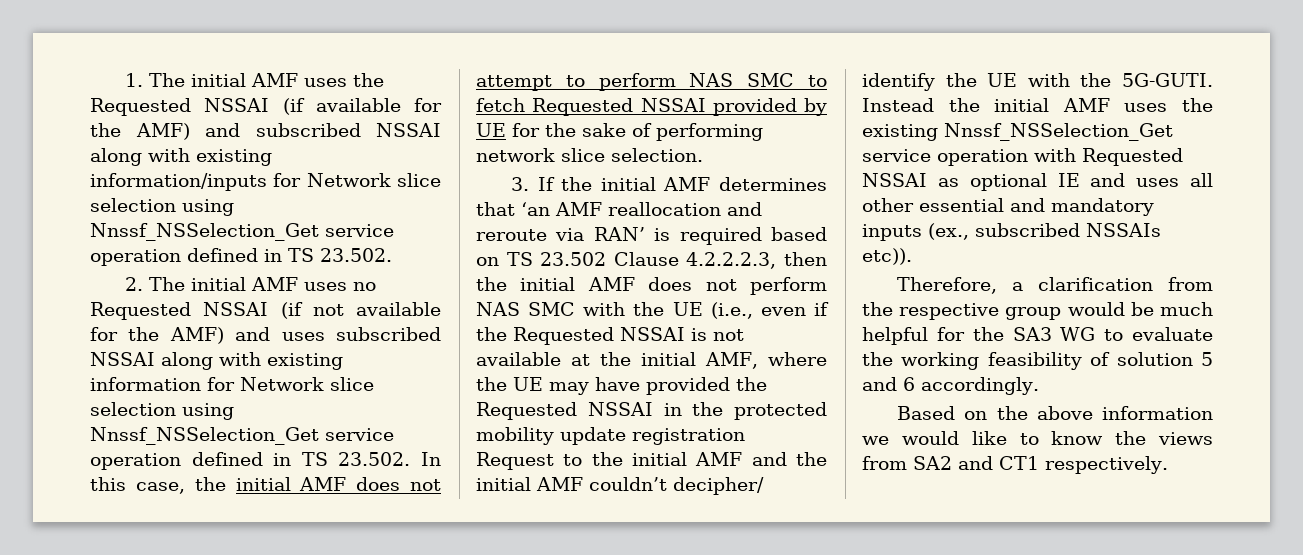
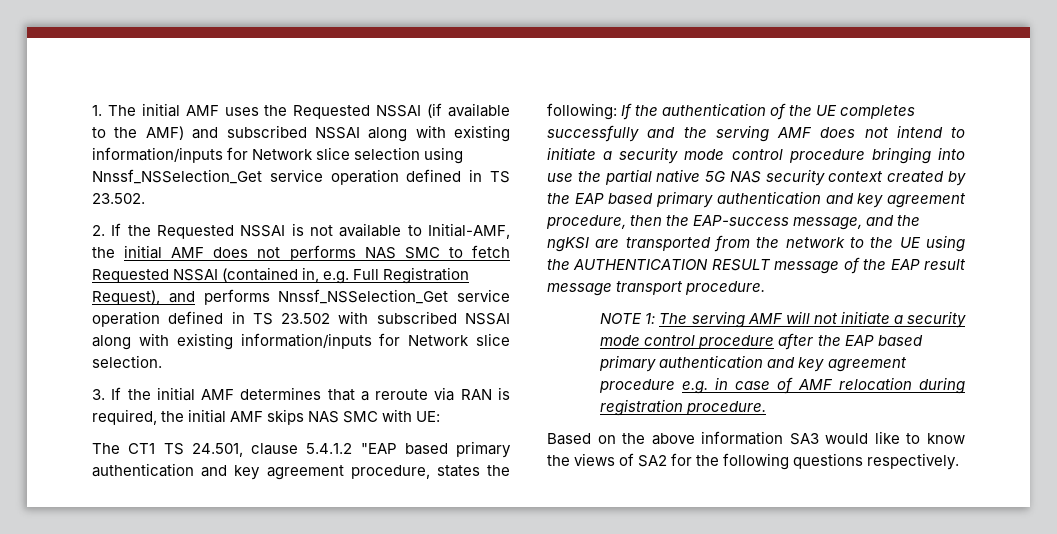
- 1. The initial AMF uses the Requested NSSAI (if available for the AMF) and subscribed NSSAI along with existing information/inputs for Network slice selection using Nnssf_NSSelection_Get service operation defined in TS 23.502.
+ 1. The initial AMF uses the Requested NSSAI (if available to the AMF) and subscribed NSSAI along with existing information/inputs for Network slice selection using Nnssf_NSSelection_Get service operation defined in TS 23.502.
- 2. The initial AMF uses no Requested NSSAI (if not available for the AMF) and uses subscribed NSSAI along with existing information for Network slice selection using Nnssf_NSSelection_Get service operation defined in TS 23.502. In this case, the initial AMF does not attempt to perform NAS SMC to fetch Requested NSSAI provided by UE for the sake of performing network slice selection.
+ 2. If the Requested NSSAI is not available to Initial-AMF, the initial AMF does not performs NAS SMC to fetch Requested NSSAI (contained in, e.g. Full Registration Request), and performs Nnssf_NSSelection_Get service operation defined in TS 23.502 with subscribed NSSAI along with existing information/inputs for Network slice selection.
- 3. If the initial AMF determines that ‘an AMF reallocation and reroute via RAN’ is required based on TS 23.502 Clause 4.2.2.2.3, then the initial AMF does not perform NAS SMC with the UE (i.e., even if the Requested NSSAI is not available at the initial AMF, where the UE may have provided the Requested NSSAI in the protected mobility update registration Request to the initial AMF and the initial AMF couldn’t decipher/ identify the UE with the 5G-GUTI. Instead the initial AMF uses the existing Nnssf_NSSelection_Get service operation with Requested NSSAI as optional IE and uses all other essential and mandatory inputs (ex., subscribed NSSAIs etc)).
- Therefore, a clarification from the respective group would be much helpful for the SA3 WG to evaluate the working feasibility of solution 5 and 6 accordingly.
+ 3. If the initial AMF determines that a reroute via RAN is required, the initial AMF skips NAS SMC with UE:
+ The CT1 TS 24.501, clause 5.4.1.2 "EAP based primary authentication and key agreement procedure, states the following: If the authentication of the UE completes successfully and the serving AMF does not intend to initiate a security mode control procedure bringing into use the partial native 5G NAS security context created by the EAP based primary authentication and key agreement procedure, then the EAP-success message, and the ngKSI are transported from the network to the UE using the AUTHENTICATION RESULT message of the EAP result message transport procedure.
+ NOTE 1: The serving AMF will not initiate a security mode control procedure after the EAP based primary authentication and key agreement procedure e.g. in case of AMF relocation during registration procedure.
- Based on the above information we would like to know the views from SA2 and CT1 respectively.
+ Based on the above information SA3 would like to know the views of SA2 for the following questions respectively.

